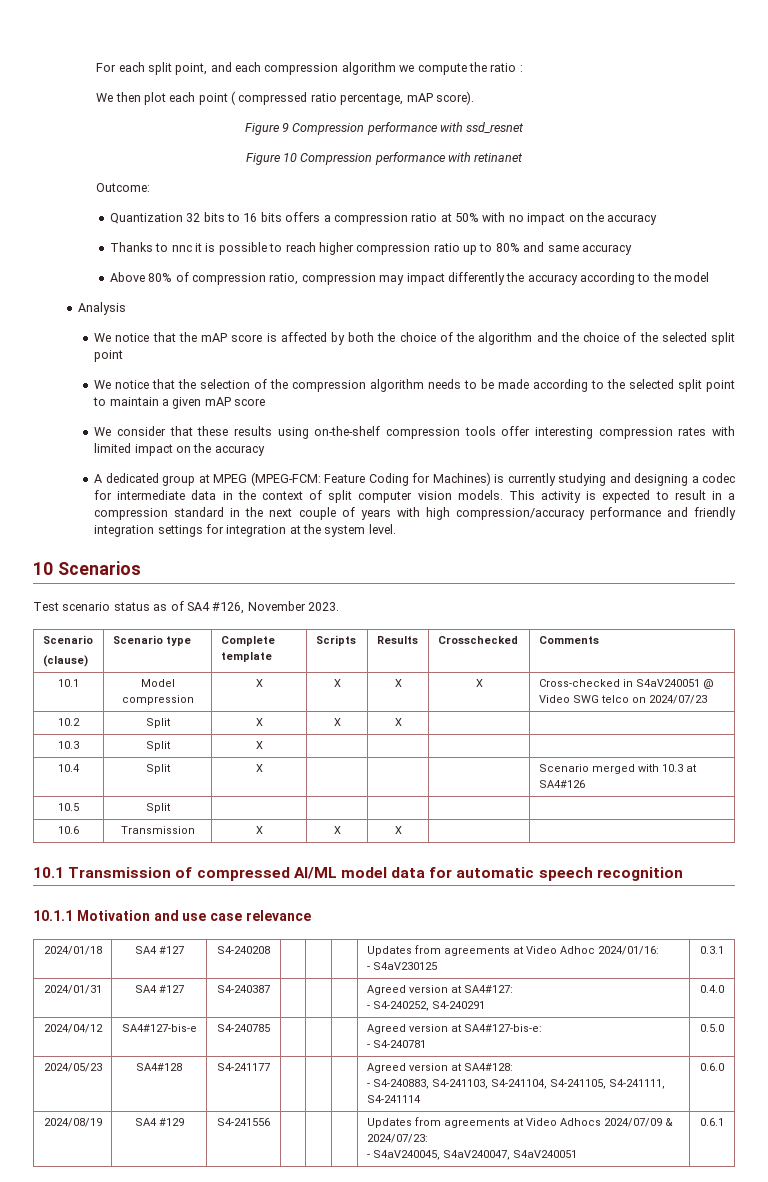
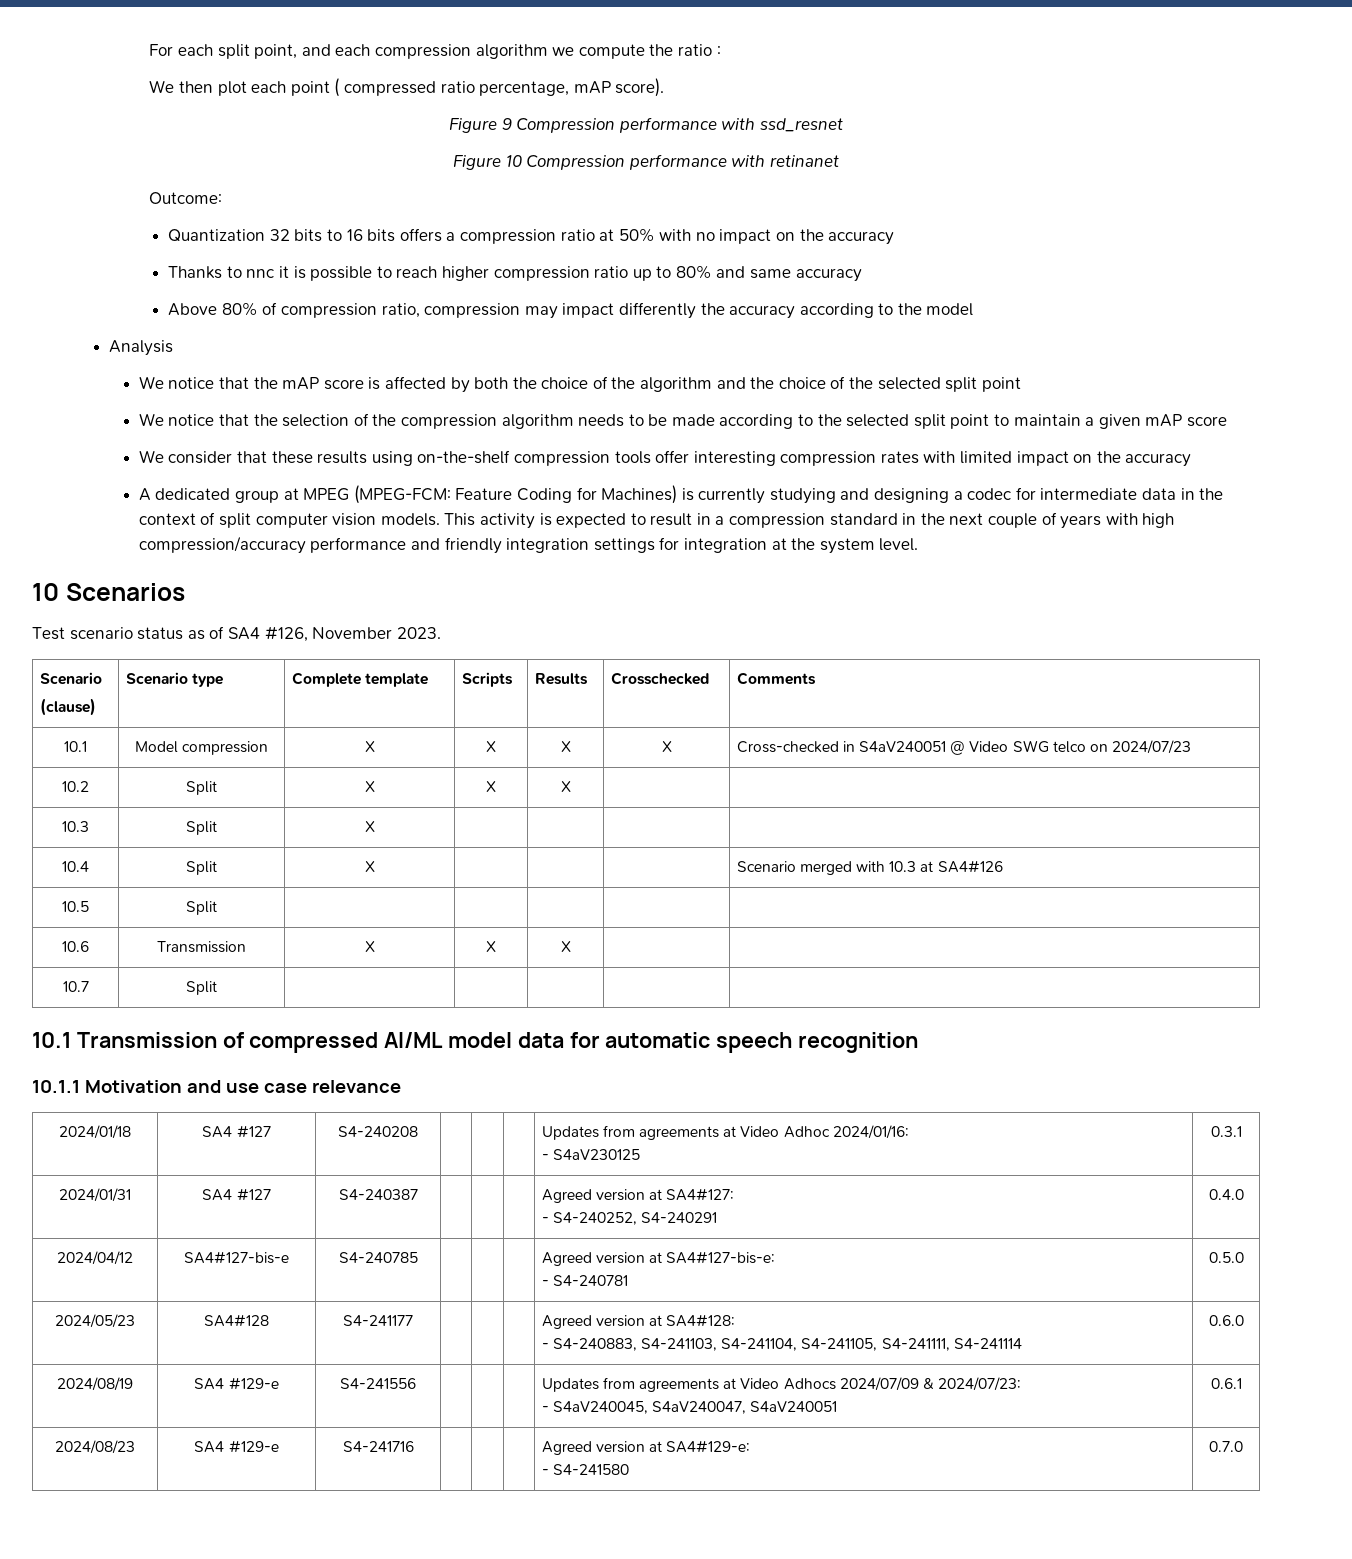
+ 10.7 | Split | | | | |
- 2024/08/19 | SA4 #129 | S4-241556 | | | | Updates from agreements at Video Adhocs 2024/07/09 & 2024/07/23:
+ 2024/08/19 | SA4 #129-e | S4-241556 | | | | Updates from agreements at Video Adhocs 2024/07/09 & 2024/07/23:
+ 2024/08/23 | SA4 #129-e | S4-241716 | | | | Agreed version at SA4#129-e:
+ - S4-241580 | 0.7.0

